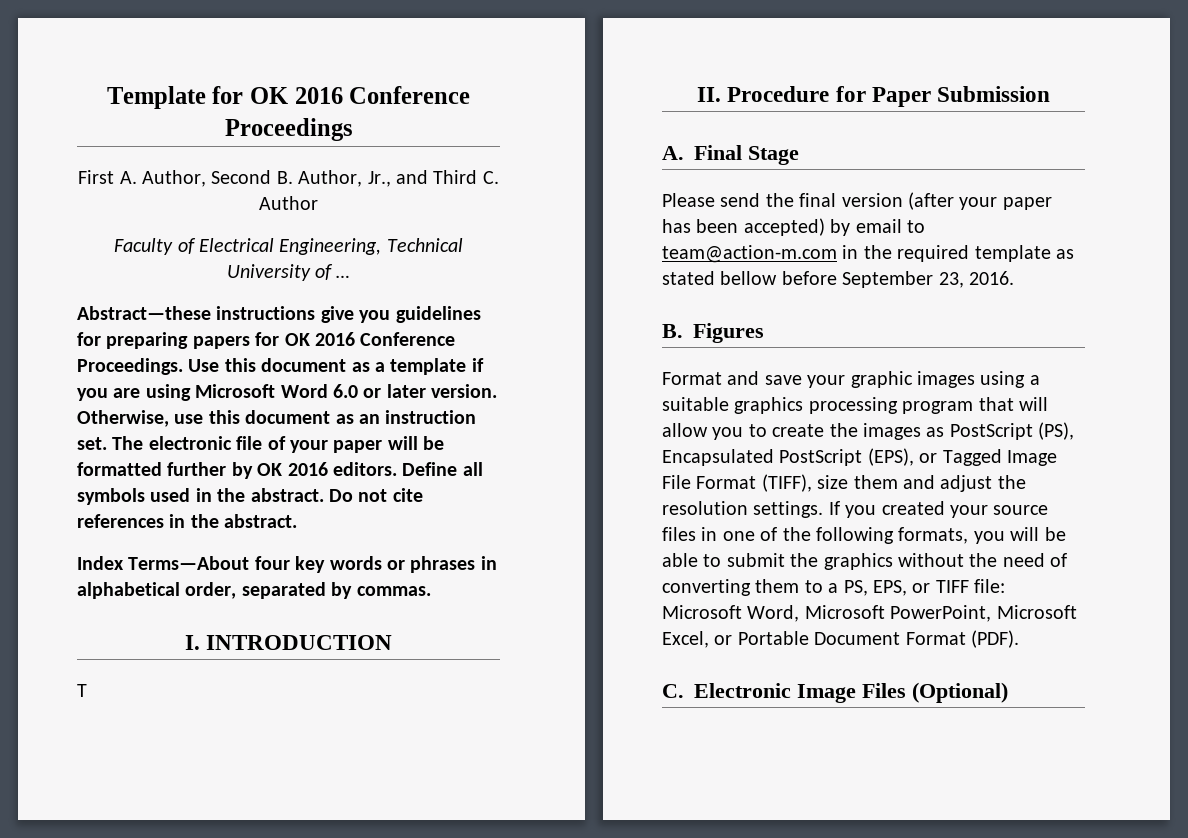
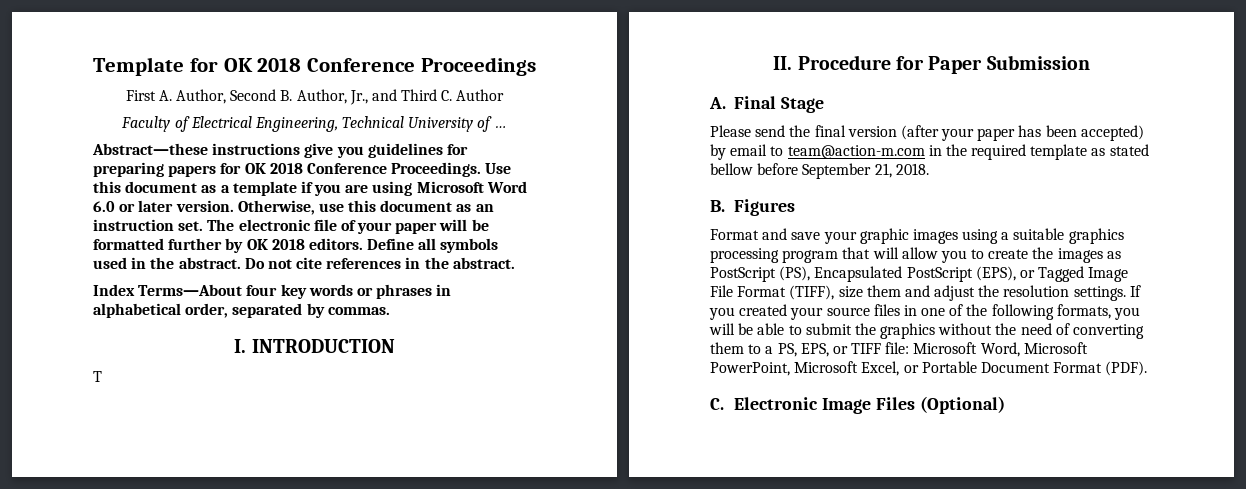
- Template for OK 2016 Conference Proceedings
+ Template for OK 2018 Conference Proceedings
- Abstract—these instructions give you guidelines for preparing papers for OK 2016 Conference Proceedings.
+ Abstract—these instructions give you guidelines for preparing papers for OK 2018 Conference Proceedings.
- The electronic file of your paper will be formatted further by OK 2016 editors.
+ The electronic file of your paper will be formatted further by OK 2018 editors.
- Please send the final version (after your paper has been accepted) by email to team@action-m.com in the required template as stated bellow before September 23, 2016.
+ Please send the final version (after your paper has been accepted) by email to team@action-m.com in the required template as stated bellow before September 21, 2018.

